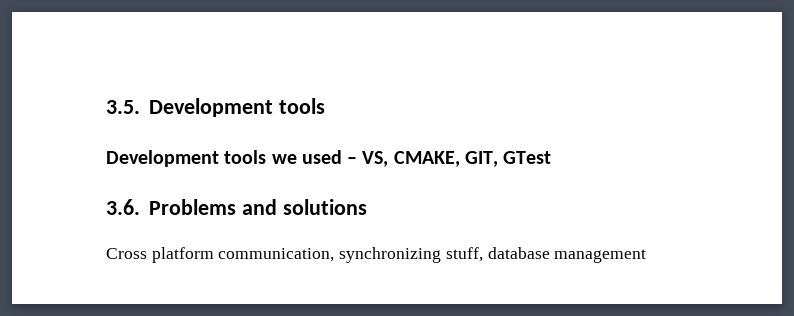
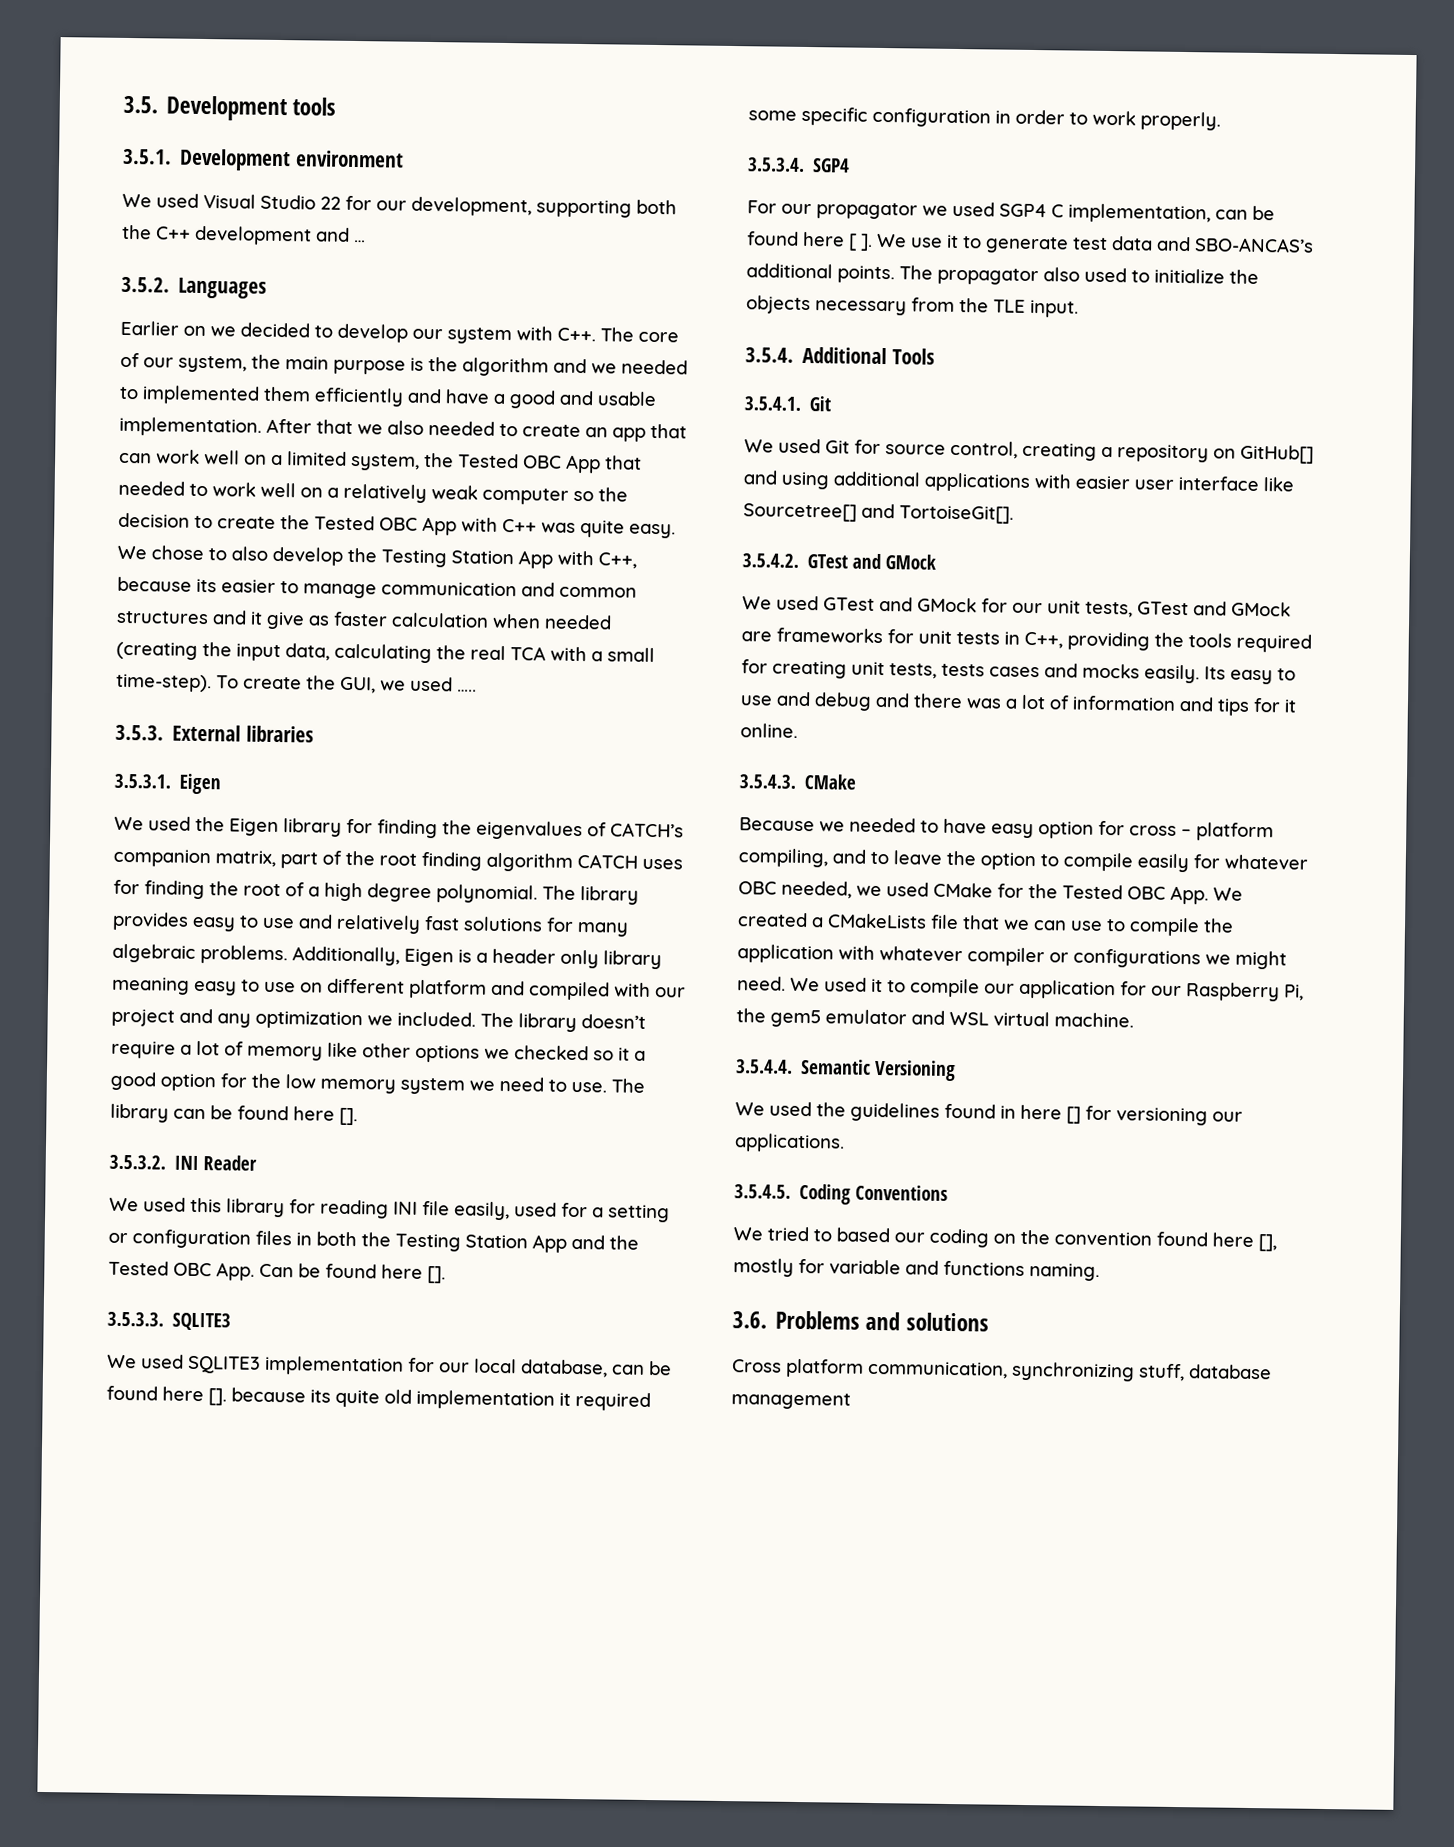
- Development tools we used – VS, CMAKE, GIT, GTest
+ 3.5.1. Development environment
+ We used Visual Studio 22 for our development, supporting both the C++ development and …
+ 3.5.2. Languages
+ Earlier on we decided to develop our system with C++. The core of our system, the main purpose is the algorithm and we needed to implemented them efficiently and have a good and usable implementation. After that we also needed to create an app that can work well on a limited system, the Tested OBC App that needed to work well on a relatively weak computer so the decision to create the Tested OBC App with C++ was quite easy. We chose to also develop the Testing Station App with C++, because its easier to manage communication and common structures and it give as faster calculation when needed (creating the input data, calculating the real TCA with a small time-step). To create the GUI, we used …..
+ 3.5.3. External libraries
+ 3.5.3.1. Eigen
+ We used the Eigen library for finding the eigenvalues of CATCH’s companion matrix, part of the root finding algorithm CATCH uses for finding the root of a high degree polynomial. The library provides easy to use and relatively fast solutions for many algebraic problems. Additionally, Eigen is a header only library meaning easy to use on different platform and compiled with our project and any optimization we included. The library doesn’t require a lot of memory like other options we checked so it a good option for the low memory system we need to use. The library can be found here [].
+ 3.5.3.2. INI Reader
+ We used this library for reading INI file easily, used for a setting or configuration files in both the Testing Station App and the Tested OBC App. Can be found here [].
+ 3.5.3.3. SQLITE3
+ We used SQLITE3 implementation for our local database, can be found here []. because its quite old implementation it required some specific configuration in order to work properly.
+ 3.5.3.4. SGP4
+ For our propagator we used SGP4 C implementation, can be found here [ ]. We use it to generate test data and SBO-ANCAS’s additional points. The propagator also used to initialize the objects necessary from the TLE input.
+ 3.5.4. Additional Tools
+ 3.5.4.1. Git
+ We used Git for source control, creating a repository on GitHub[] and using additional applications with easier user interface like Sourcetree[] and TortoiseGit[].
+ 3.5.4.2. GTest and GMock
+ We used GTest and GMock for our unit tests, GTest and GMock are frameworks for unit tests in C++, providing the tools required for creating unit tests, tests cases and mocks easily. Its easy to use and debug and there was a lot of information and tips for it online.
+ 3.5.4.3. CMake
+ Because we needed to have easy option for cross – platform compiling, and to leave the option to compile easily for whatever OBC needed, we used CMake for the Tested OBC App. We created a CMakeLists file that we can use to compile the application with whatever compiler or configurations we might need. We used it to compile our application for our Raspberry Pi, the gem5 emulator and WSL virtual machine.
+ 3.5.4.4. Semantic Versioning
+ We used the guidelines found in here [] for versioning our applications.
+ 3.5.4.5. Coding Conventions
+ We tried to based our coding on the convention found here [], mostly for variable and functions naming.

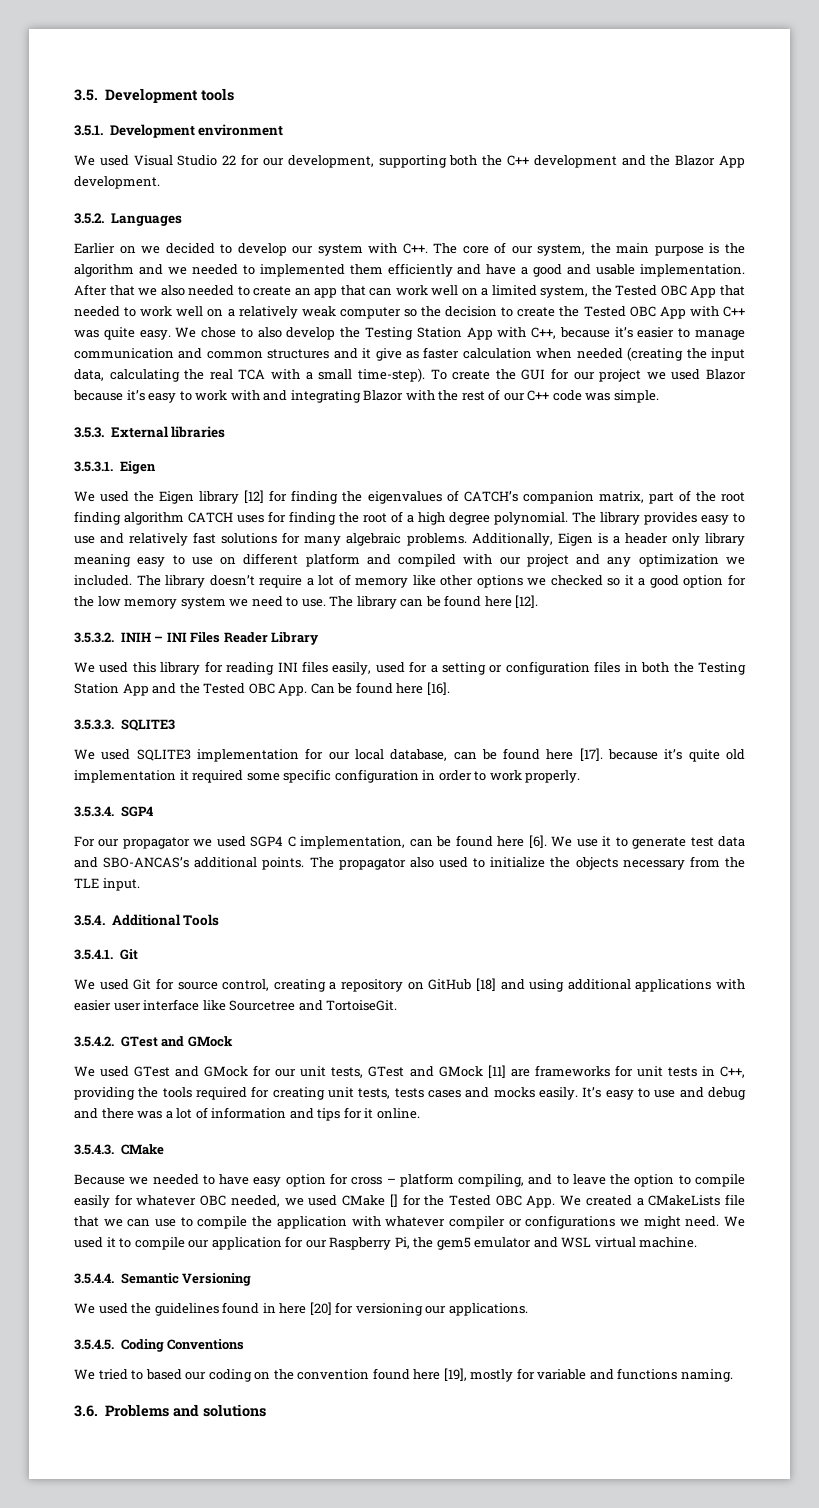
- We used Visual Studio 22 for our development, supporting both the C++ development and …
+ We used Visual Studio 22 for our development, supporting both the C++ development and the Blazor App development.
- We chose to also develop the Testing Station App with C++, because its easier to manage communication and common structures and it give as faster calculation when needed (creating the input data, calculating the real TCA with a small time-step).
+ We chose to also develop the Testing Station App with C++, because it’s easier to manage communication and common structures and it give as faster calculation when needed (creating the input data, calculating the real TCA with a small time-step).
- To create the GUI, we used …..
+ To create the GUI for our project we used Blazor because it’s easy to work with and integrating Blazor with the rest of our C++ code was simple.
- We used the Eigen library for finding the eigenvalues of CATCH’s companion matrix, part of the root finding algorithm CATCH uses for finding the root of a high degree polynomial.
+ We used the Eigen library [12] for finding the eigenvalues of CATCH’s companion matrix, part of the root finding algorithm CATCH uses for finding the root of a high degree polynomial.
- The library can be found here [].
+ The library can be found here [12].
- 3.5.3.2. INI Reader
+ 3.5.3.2. INIH – INI Files Reader Library
- We used this library for reading INI file easily, used for a setting or configuration files in both the Testing Station App and the Tested OBC App. Can be found here [].
+ We used this library for reading INI files easily, used for a setting or configuration files in both the Testing Station App and the Tested OBC App. Can be found here [16].
- We used SQLITE3 implementation for our local database, can be found here []. because its quite old implementation it required some specific configuration in order to work properly.
+ We used SQLITE3 implementation for our local database, can be found here [17]. because it’s quite old implementation it required some specific configuration in order to work properly.
- For our propagator we used SGP4 C implementation, can be found here [ ].
+ For our propagator we used SGP4 C implementation, can be found here [6].
- We used Git for source control, creating a repository on GitHub[] and using additional applications with easier user interface like Sourcetree[] and TortoiseGit[].
+ We used Git for source control, creating a repository on GitHub [18] and using additional applications with easier user interface like Sourcetree and TortoiseGit.
- We used GTest and GMock for our unit tests, GTest and GMock are frameworks for unit tests in C++, providing the tools required for creating unit tests, tests cases and mocks easily.
+ We used GTest and GMock for our unit tests, GTest and GMock [11] are frameworks for unit tests in C++, providing the tools required for creating unit tests, tests cases and mocks easily.
- Its easy to use and debug and there was a lot of information and tips for it online.
+ It’s easy to use and debug and there was a lot of information and tips for it online.
- Because we needed to have easy option for cross – platform compiling, and to leave the option to compile easily for whatever OBC needed, we used CMake for the Tested OBC App. We created a CMakeLists file that we can use to compile the application with whatever compiler or configurations we might need.
+ Because we needed to have easy option for cross – platform compiling, and to leave the option to compile easily for whatever OBC needed, we used CMake [] for the Tested OBC App. We created a CMakeLists file that we can use to compile the application with whatever compiler or configurations we might need.
- We used the guidelines found in here [] for versioning our applications.
+ We used the guidelines found in here [20] for versioning our applications.
- We tried to based our coding on the convention found here [], mostly for variable and functions naming.
+ We tried to based our coding on the convention found here [19], mostly for variable and functions naming.
- Cross platform communication, synchronizing stuff, database management

